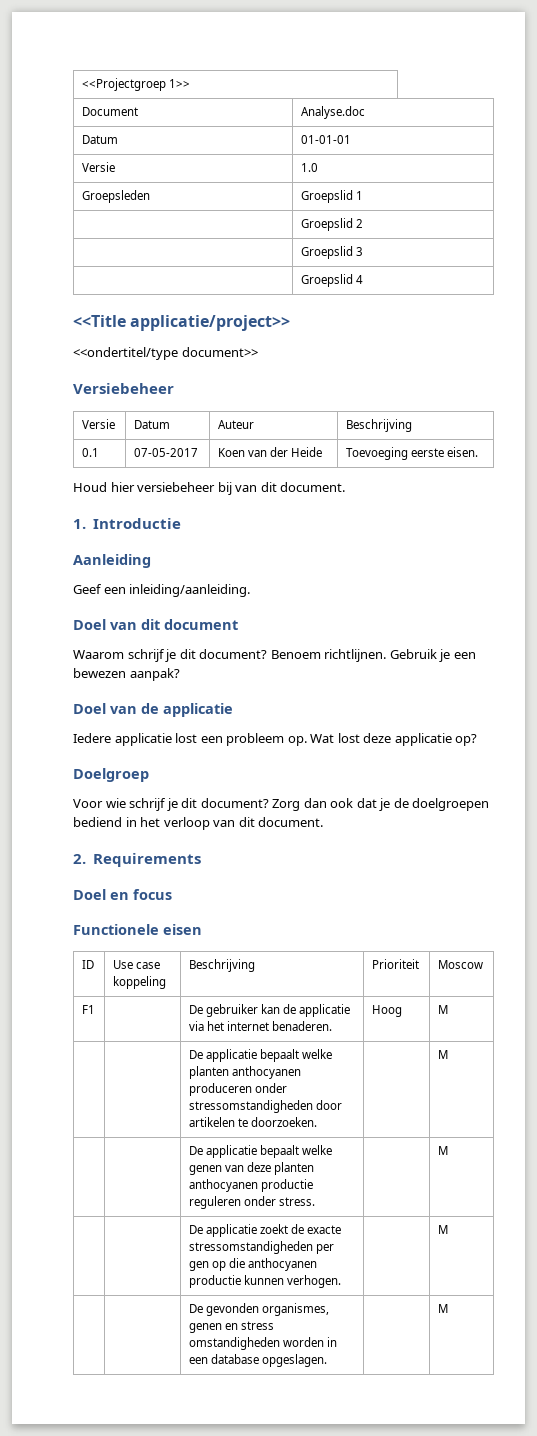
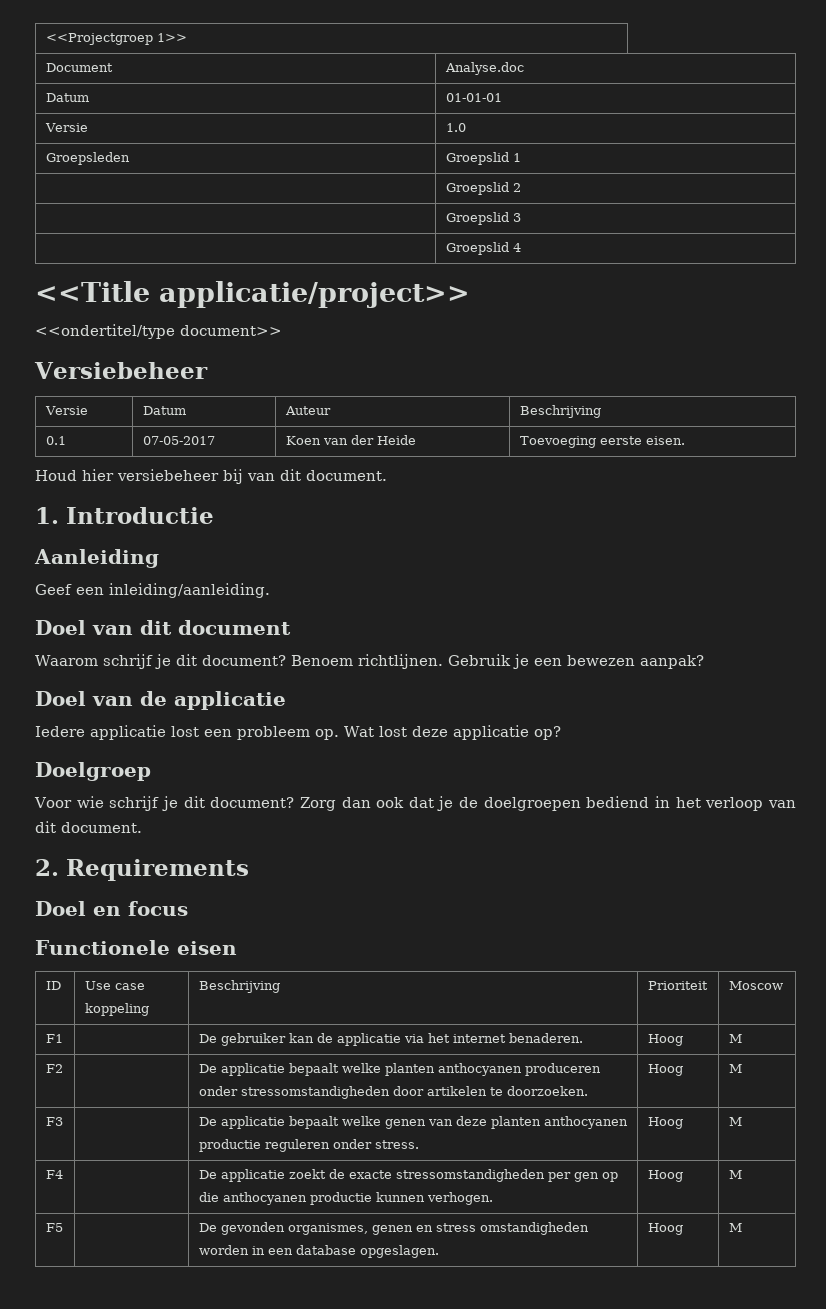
- | | De applicatie bepaalt welke planten anthocyanen produceren onder stressomstandigheden door artikelen te doorzoeken. | | M
- | | De applicatie bepaalt welke genen van deze planten anthocyanen productie reguleren onder stress. | | M
- | | De applicatie zoekt de exacte stressomstandigheden per gen op die anthocyanen productie kunnen verhogen. | | M
- | | De gevonden organismes, genen en stress omstandigheden worden in een database opgeslagen. | | M
+ F2 | | De applicatie bepaalt welke planten anthocyanen produceren onder stressomstandigheden door artikelen te doorzoeken. | Hoog | M
+ F3 | | De applicatie bepaalt welke genen van deze planten anthocyanen productie reguleren onder stress. | Hoog | M
+ F4 | | De applicatie zoekt de exacte stressomstandigheden per gen op die anthocyanen productie kunnen verhogen. | Hoog | M
+ F5 | | De gevonden organismes, genen en stress omstandigheden worden in een database opgeslagen. | Hoog | M

